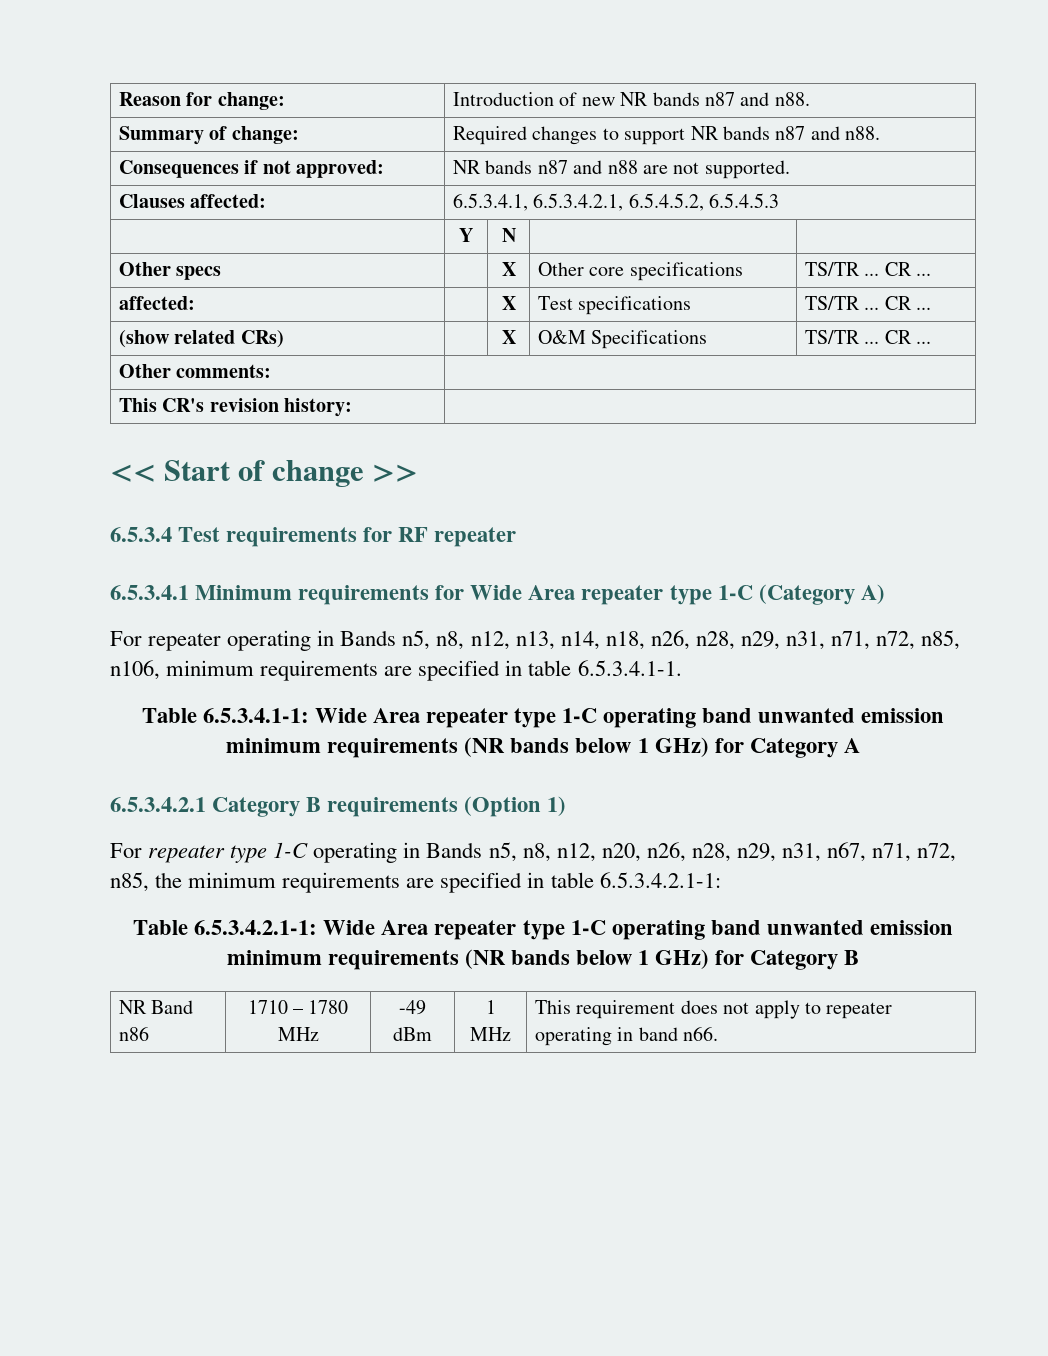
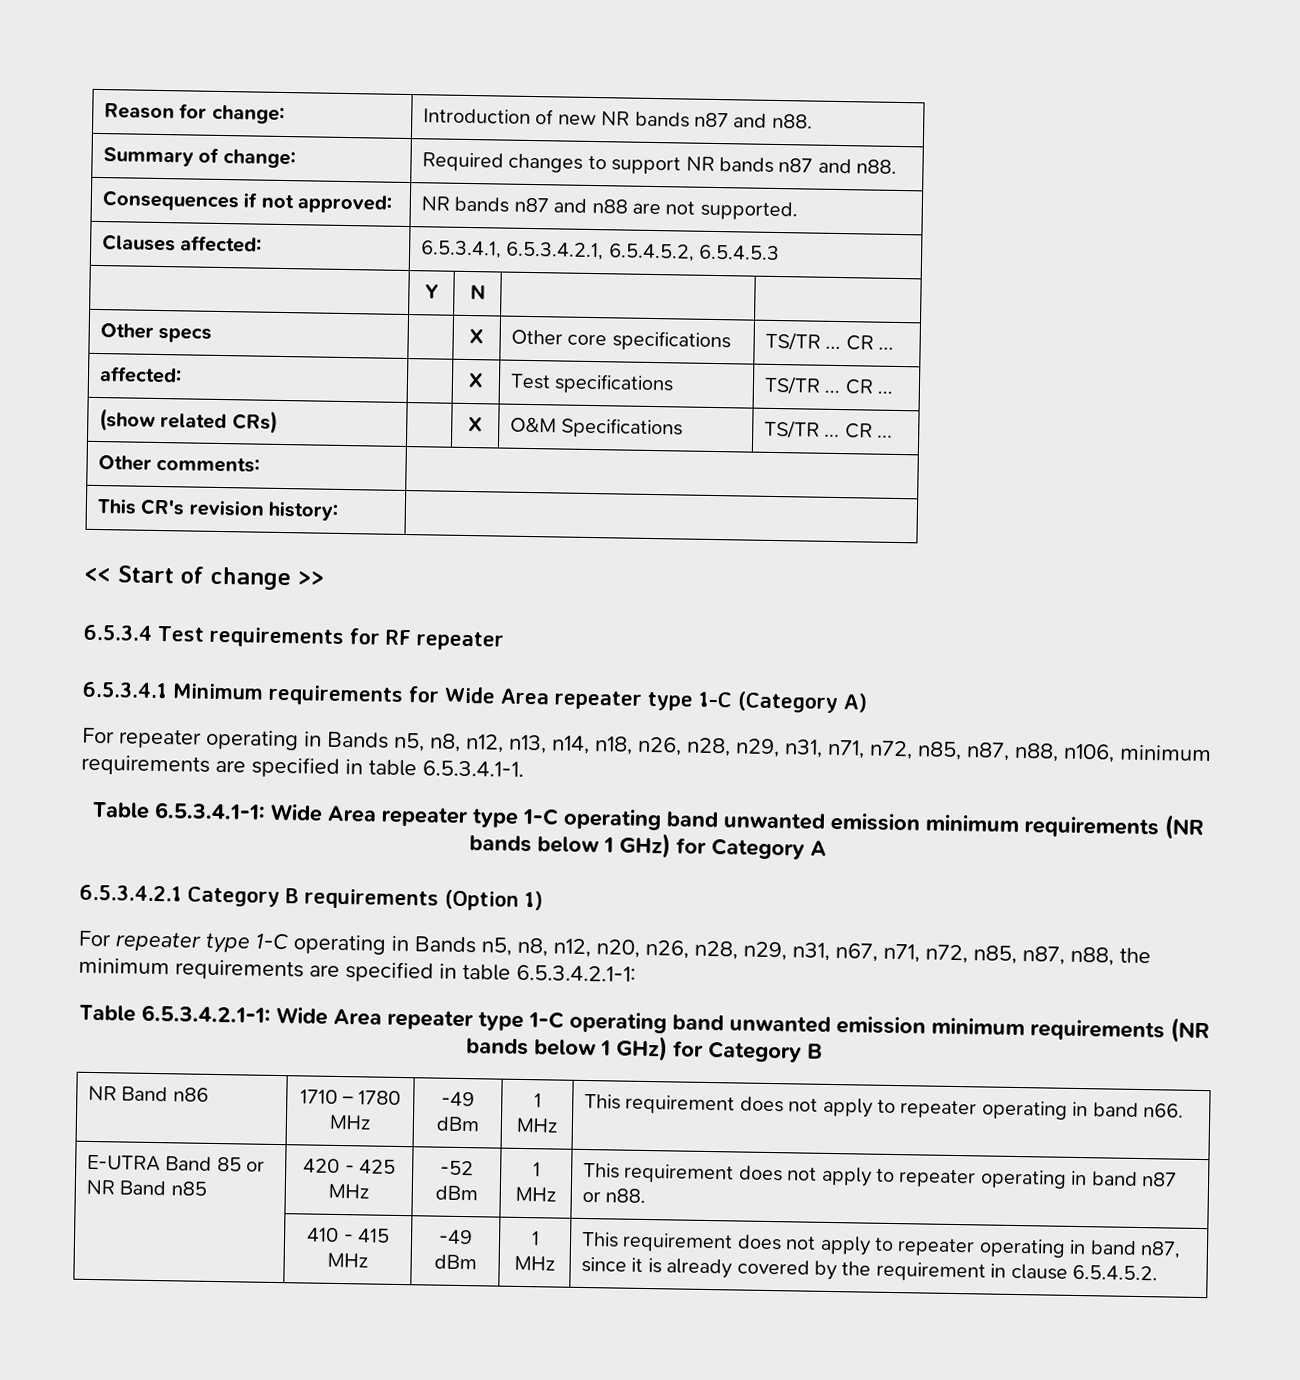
- For repeater operating in Bands n5, n8, n12, n13, n14, n18, n26, n28, n29, n31, n71, n72, n85, n106, minimum requirements are specified in table 6.5.3.4.1-1.
+ For repeater operating in Bands n5, n8, n12, n13, n14, n18, n26, n28, n29, n31, n71, n72, n85, n87, n88, n106, minimum requirements are specified in table 6.5.3.4.1-1.
- For repeater type 1-C operating in Bands n5, n8, n12, n20, n26, n28, n29, n31, n67, n71, n72, n85, the minimum requirements are specified in table 6.5.3.4.2.1-1:
+ For repeater type 1-C operating in Bands n5, n8, n12, n20, n26, n28, n29, n31, n67, n71, n72, n85, n87, n88, the minimum requirements are specified in table 6.5.3.4.2.1-1:
+ E-UTRA Band 85 or NR Band n85 | 420 - 425 MHz | -52 dBm | 1 MHz | This requirement does not apply to repeater operating in band n87 or n88.
+ | 410 - 415 MHz | -49 dBm | 1 MHz | This requirement does not apply to repeater operating in band n87, since it is already covered by the requirement in clause 6.5.4.5.2.

